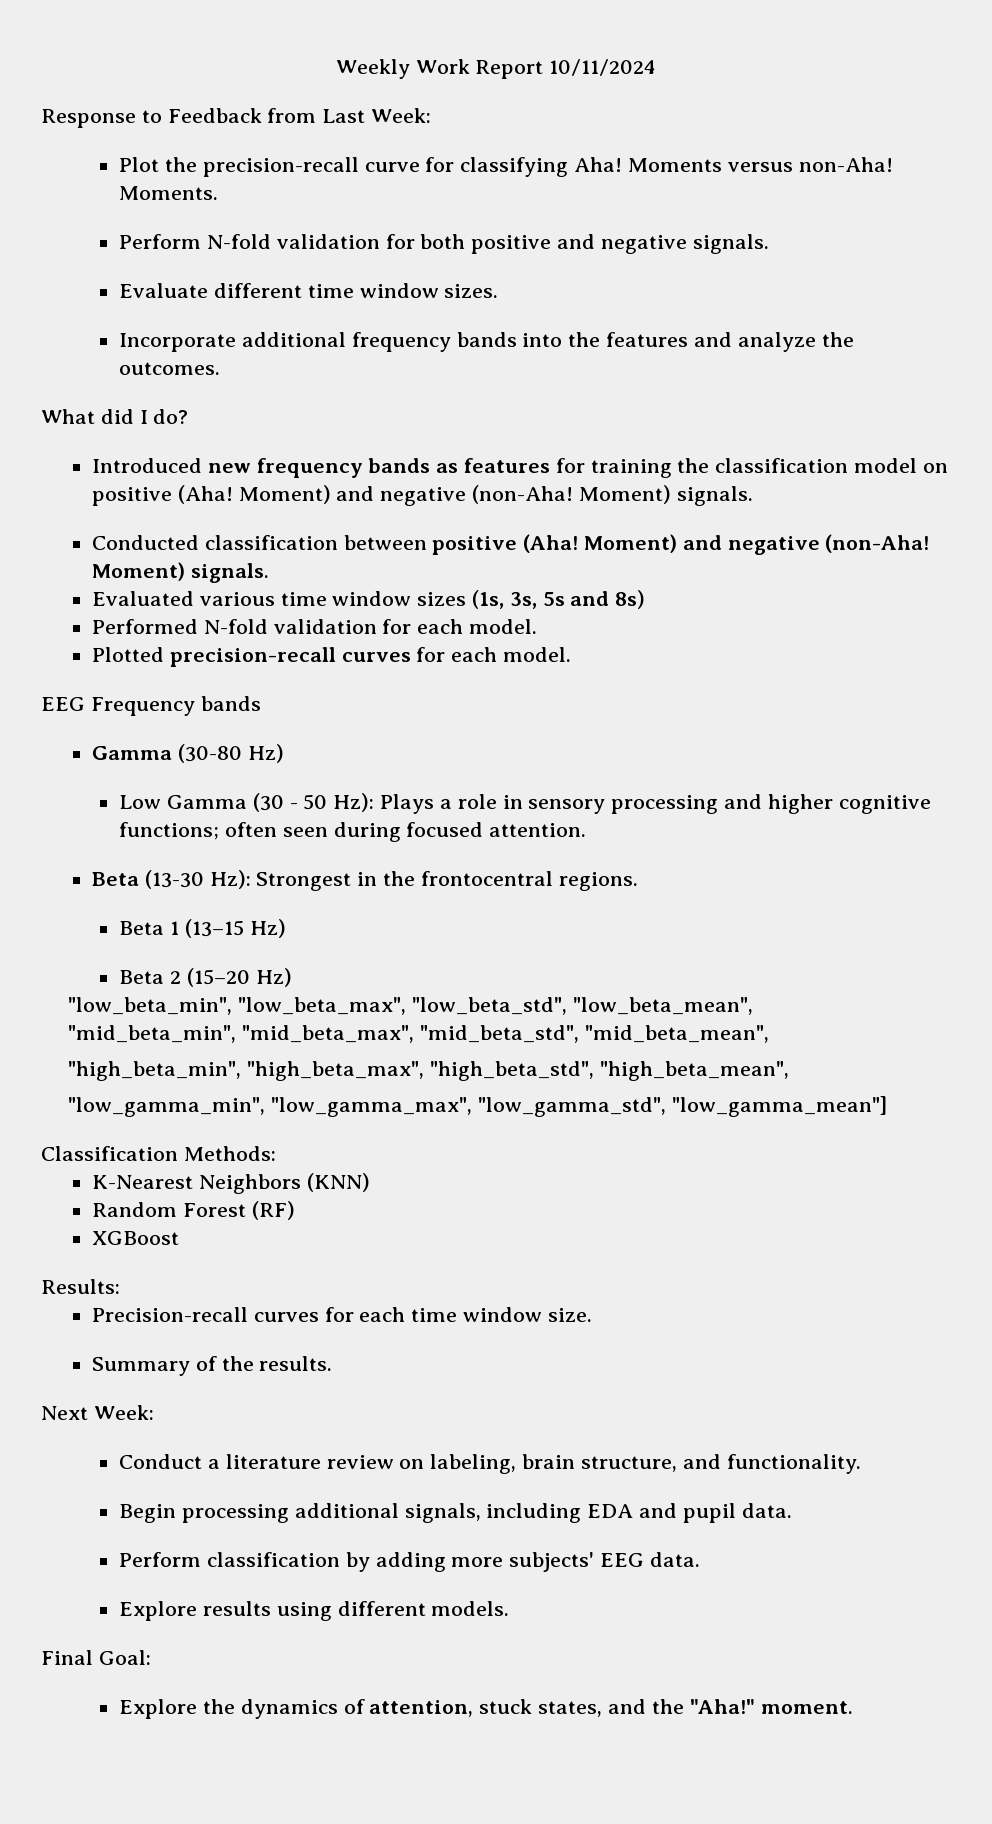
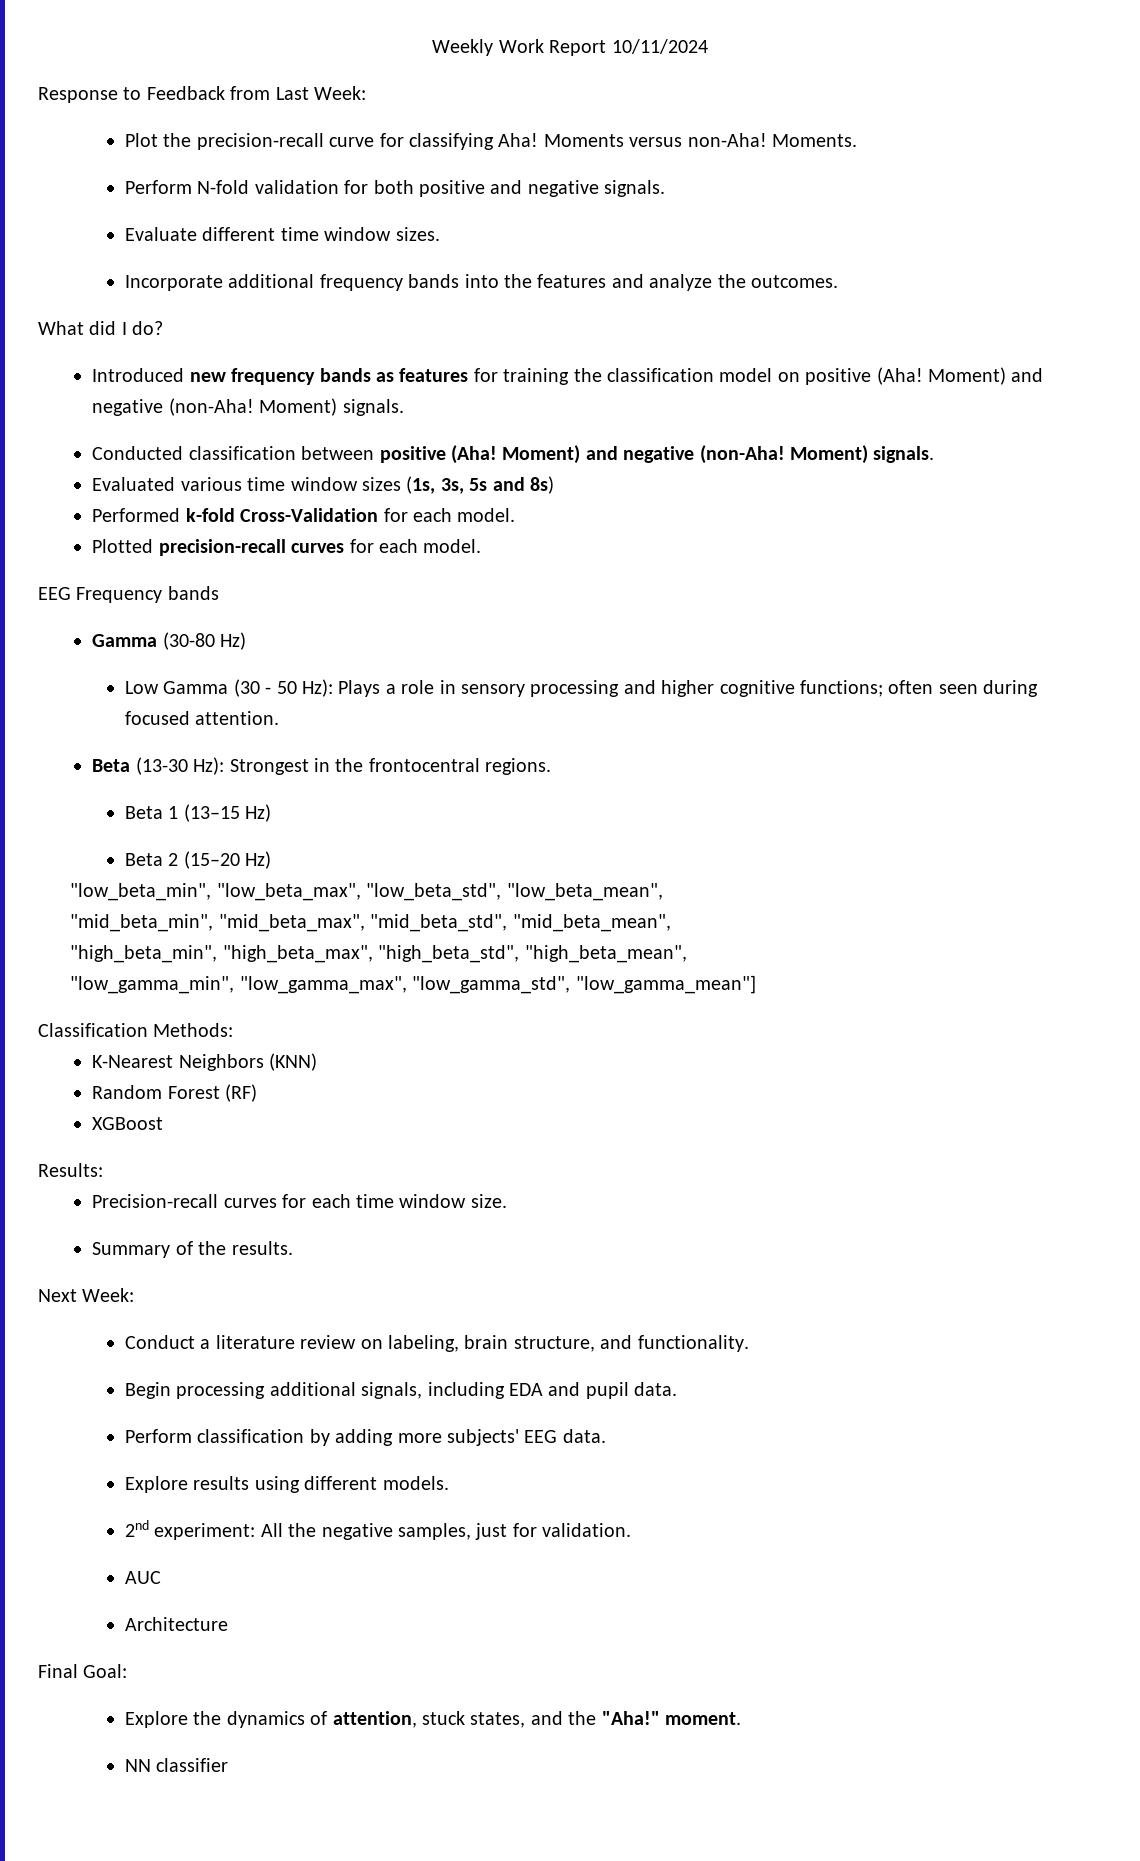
- Performed N-fold validation for each model.
+ Performed k-fold Cross-Validation for each model.
+ 2nd experiment: All the negative samples, just for validation.
+ AUC
+ Architecture
+ NN classifier

